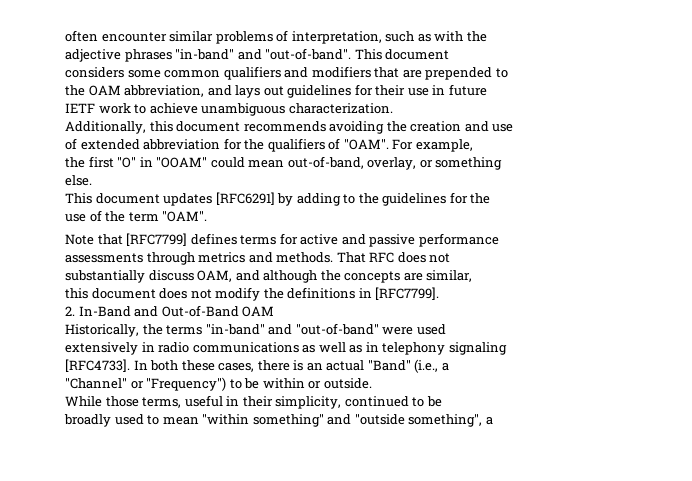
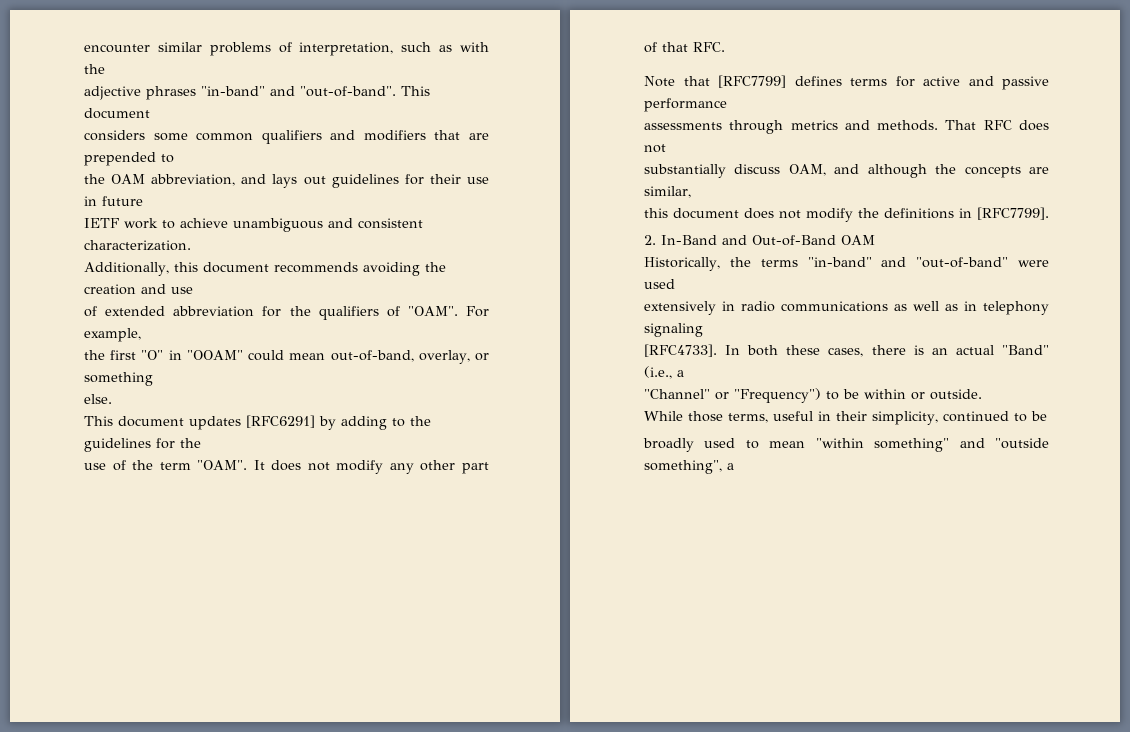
- often encounter similar problems of interpretation, such as with the
+ encounter similar problems of interpretation, such as with the
- IETF work to achieve unambiguous characterization.
+ IETF work to achieve unambiguous and consistent characterization.
+ It does not modify any other part of that RFC.

